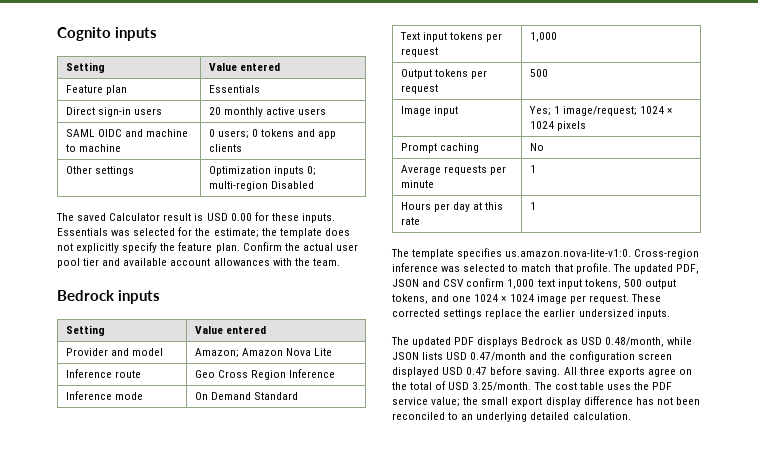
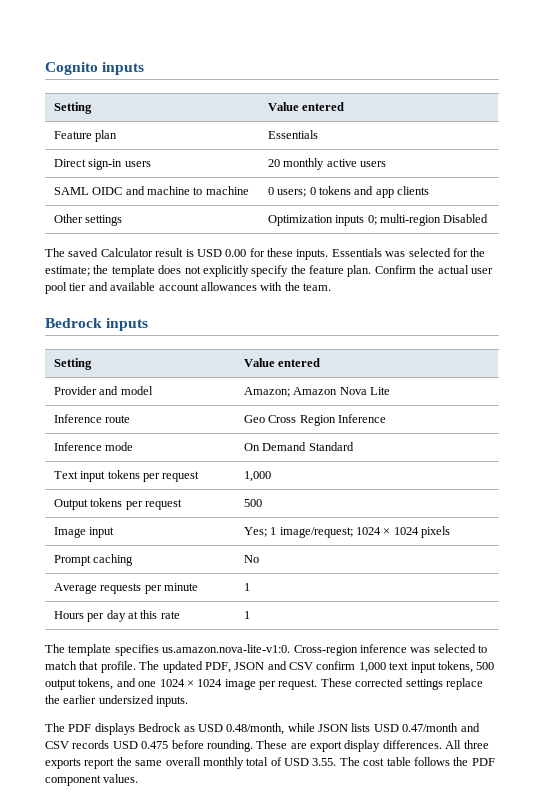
- The updated PDF displays Bedrock as USD 0.48/month, while JSON lists USD 0.47/month and the configuration screen displayed USD 0.47 before saving. All three exports agree on the total of USD 3.25/month. The cost table uses the PDF service value; the small export display difference has not been reconciled to an underlying detailed calculation.
+ The PDF displays Bedrock as USD 0.48/month, while JSON lists USD 0.47/month and CSV records USD 0.475 before rounding. These are export display differences. All three exports report the same overall monthly total of USD 3.55. The cost table follows the PDF component values.

